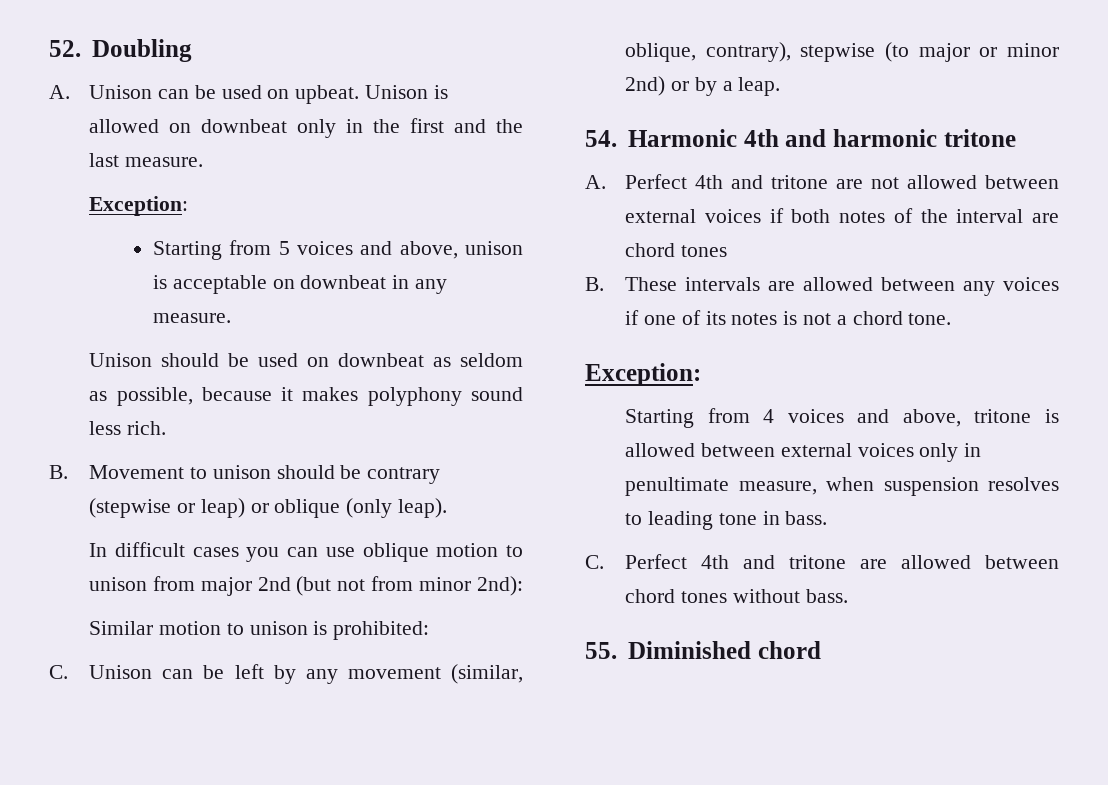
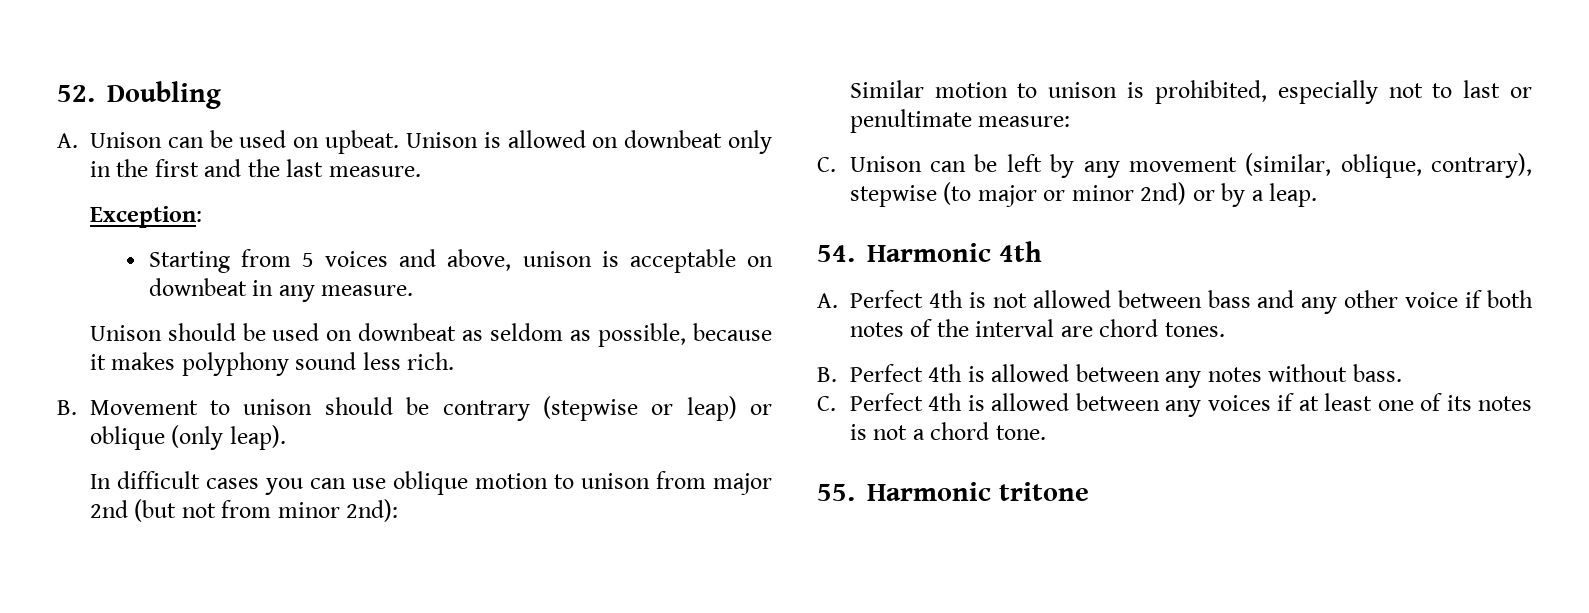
- Similar motion to unison is prohibited:
+ Similar motion to unison is prohibited, especially not to last or penultimate measure:
- 54. Harmonic 4th and harmonic tritone
+ 54. Harmonic 4th
- A. Perfect 4th and tritone are not allowed between external voices if both notes of the interval are chord tones
- B. These intervals are allowed between any voices if one of its notes is not a chord tone.
- Exception:
- Starting from 4 voices and above, tritone is allowed between external voices only in penultimate measure, when suspension resolves to leading tone in bass.
- C. Perfect 4th and tritone are allowed between chord tones without bass.
- 55. Diminished chord
+ A. Perfect 4th is not allowed between bass and any other voice if both notes of the interval are chord tones.
+ B. Perfect 4th is allowed between any notes without bass.
+ C. Perfect 4th is allowed between any voices if at least one of its notes is not a chord tone.
+ 55. Harmonic tritone

